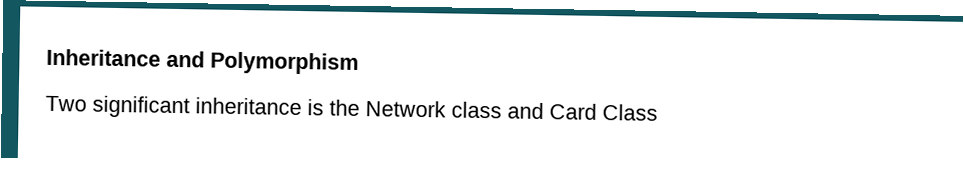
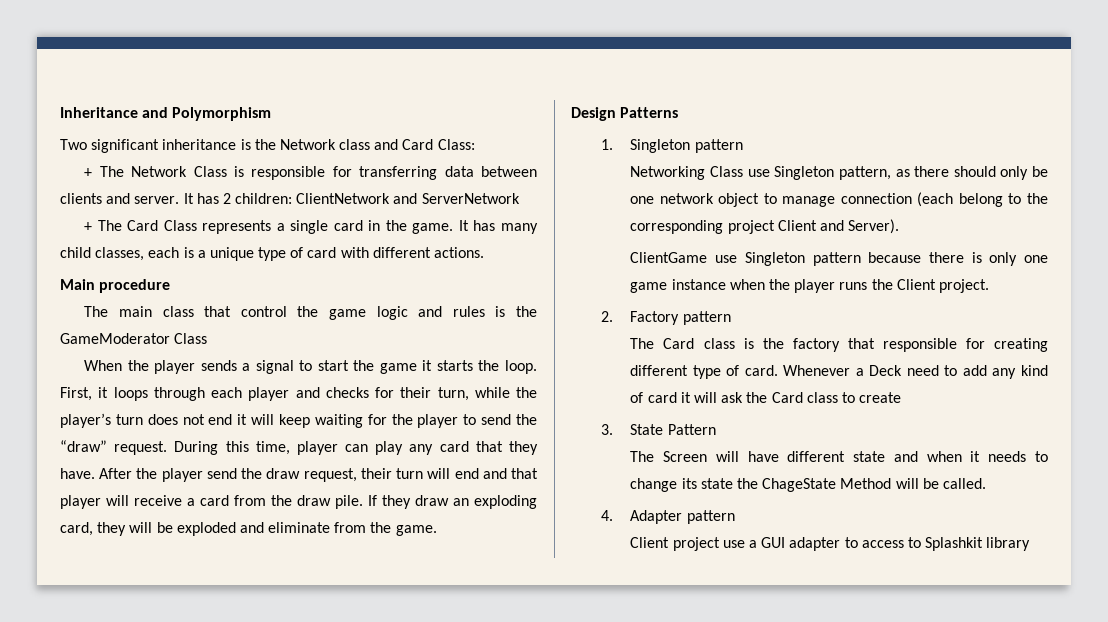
- Two significant inheritance is the Network class and Card Class
+ Two significant inheritance is the Network class and Card Class:
+ + The Network Class is responsible for transferring data between clients and server. It has 2 children: ClientNetwork and ServerNetwork
+ + The Card Class represents a single card in the game. It has many child classes, each is a unique type of card with different actions.
+ Main procedure
+ The main class that control the game logic and rules is the GameModerator Class
+ When the player sends a signal to start the game it starts the loop. First, it loops through each player and checks for their turn, while the player’s turn does not end it will keep waiting for the player to send the “draw” request. During this time, player can play any card that they have. After the player send the draw request, their turn will end and that player will receive a card from the draw pile. If they draw an exploding card, they will be exploded and eliminate from the game.
+ Design Patterns
+ 1. Singleton pattern
+ Networking Class use Singleton pattern, as there should only be one network object to manage connection (each belong to the corresponding project Client and Server).
+ ClientGame use Singleton pattern because there is only one game instance when the player runs the Client project.
+ 2. Factory pattern
+ The Card class is the factory that responsible for creating different type of card. Whenever a Deck need to add any kind of card it will ask the Card class to create
+ 3. State Pattern
+ The Screen will have different state and when it needs to change its state the ChageState Method will be called.
+ 4. Adapter pattern
+ Client project use a GUI adapter to access to Splashkit library

